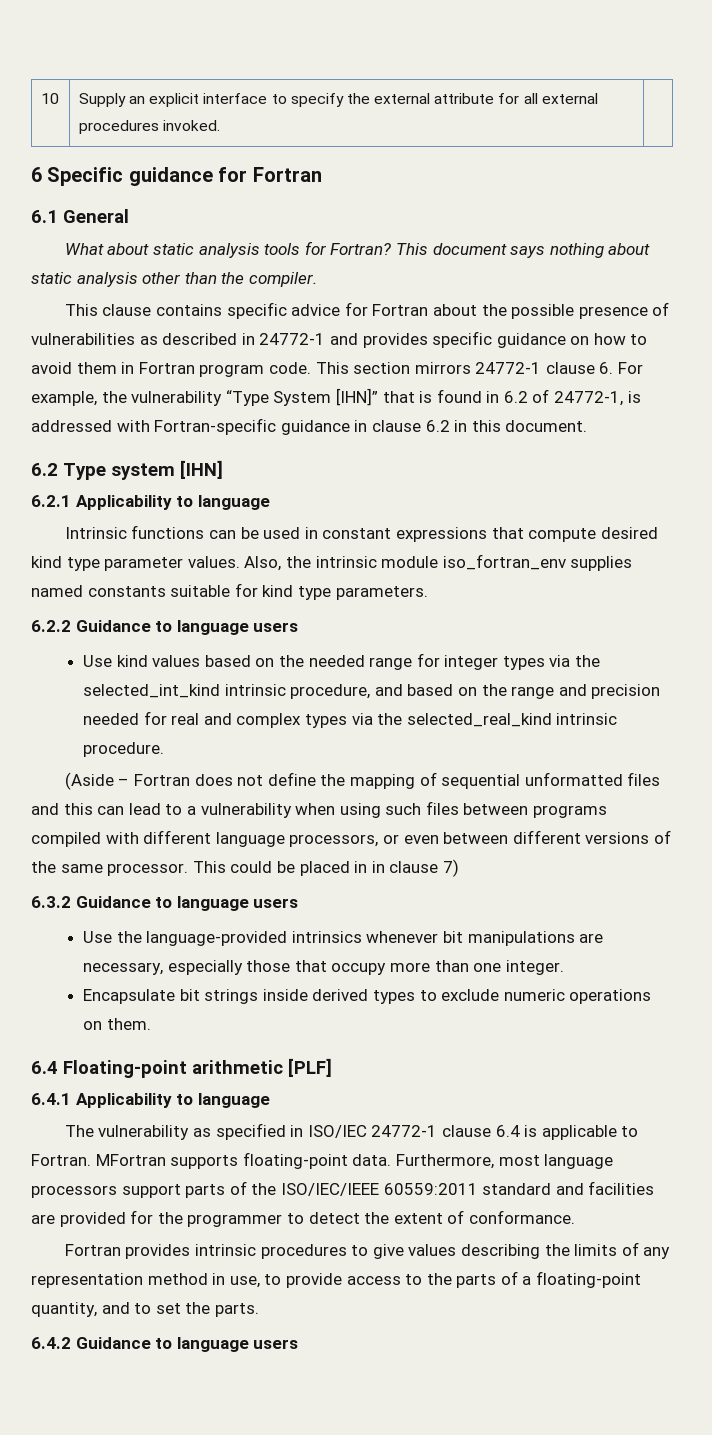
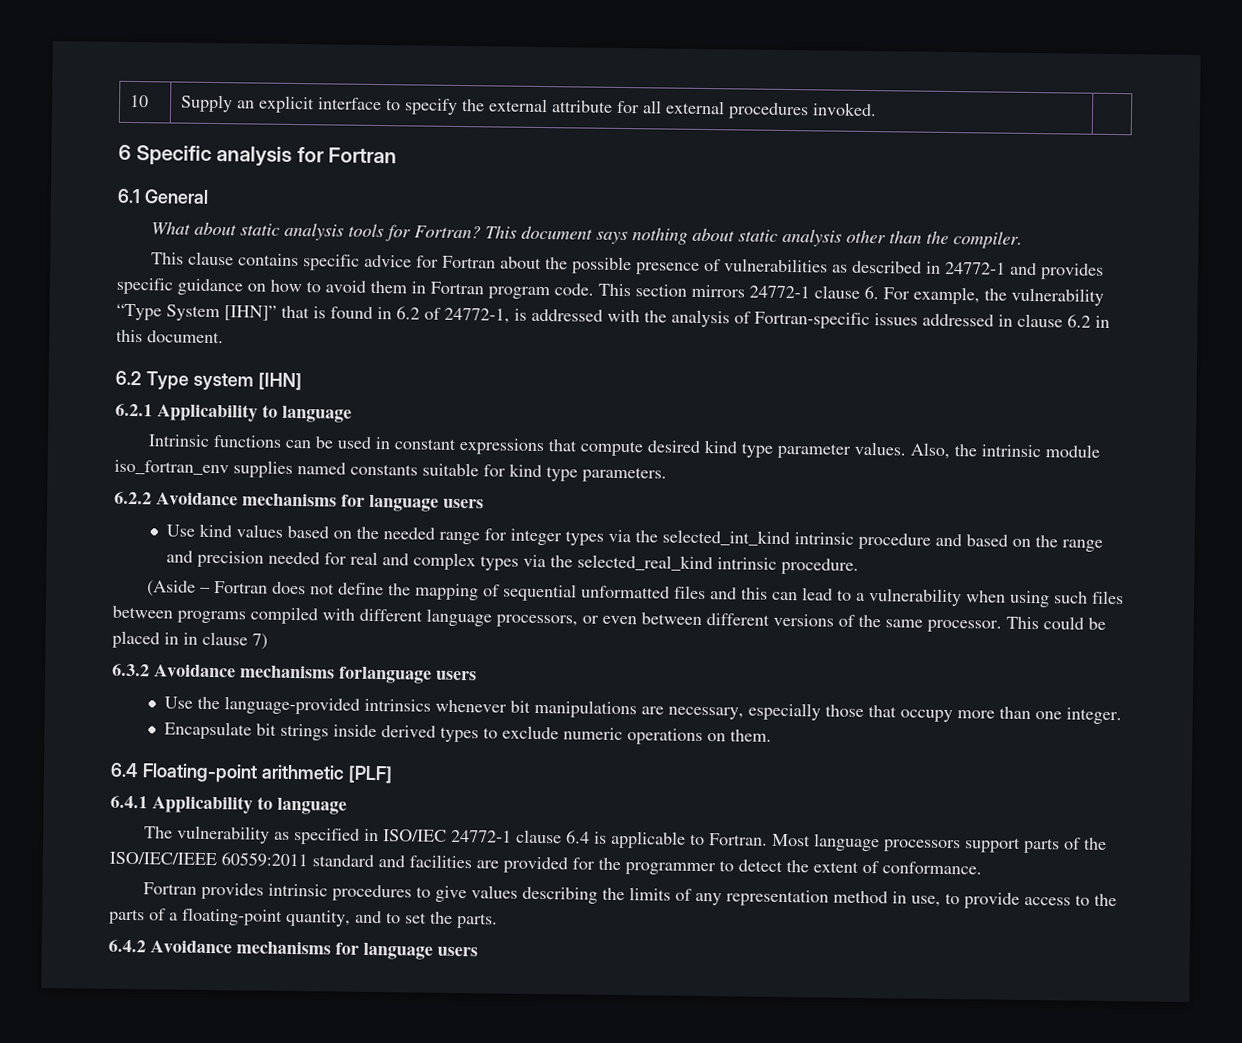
- 6 Specific guidance for Fortran
+ 6 Specific analysis for Fortran
- This section mirrors 24772-1 clause 6. For example, the vulnerability “Type System [IHN]” that is found in 6.2 of 24772-1, is addressed with Fortran-specific guidance in clause 6.2 in this document.
+ This section mirrors 24772-1 clause 6. For example, the vulnerability “Type System [IHN]” that is found in 6.2 of 24772-1, is addressed with the analysis of Fortran-specific issues addressed in clause 6.2 in this document.
- 6.2.2 Guidance to language users
+ 6.2.2 Avoidance mechanisms for language users
- Use kind values based on the needed range for integer types via the selected_int_kind intrinsic procedure, and based on the range and precision needed for real and complex types via the selected_real_kind intrinsic procedure.
+ Use kind values based on the needed range for integer types via the selected_int_kind intrinsic procedure and based on the range and precision needed for real and complex types via the selected_real_kind intrinsic procedure.
- 6.3.2 Guidance to language users
+ 6.3.2 Avoidance mechanisms forlanguage users
- MFortran supports floating-point data. Furthermore, most language processors support parts of the ISO/IEC/IEEE 60559:2011 standard and facilities are provided for the programmer to detect the extent of conformance.
+ Most language processors support parts of the ISO/IEC/IEEE 60559:2011 standard and facilities are provided for the programmer to detect the extent of conformance.
- 6.4.2 Guidance to language users
+ 6.4.2 Avoidance mechanisms for language users

